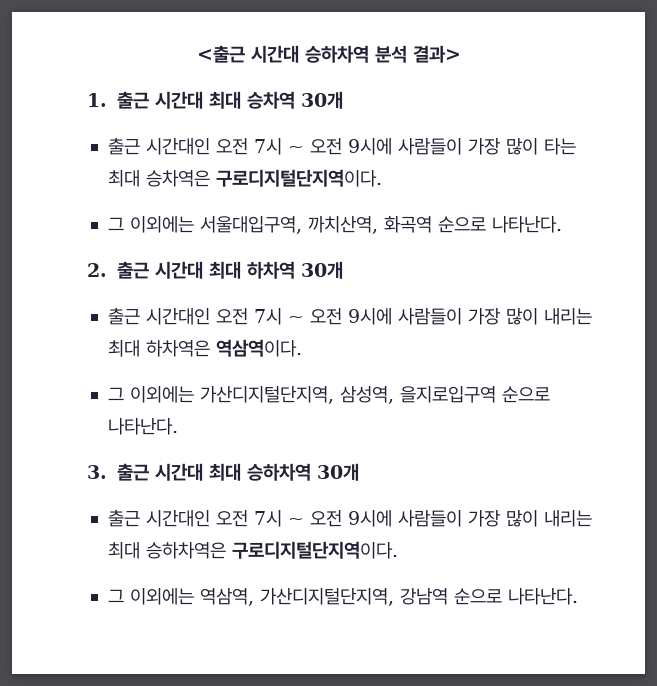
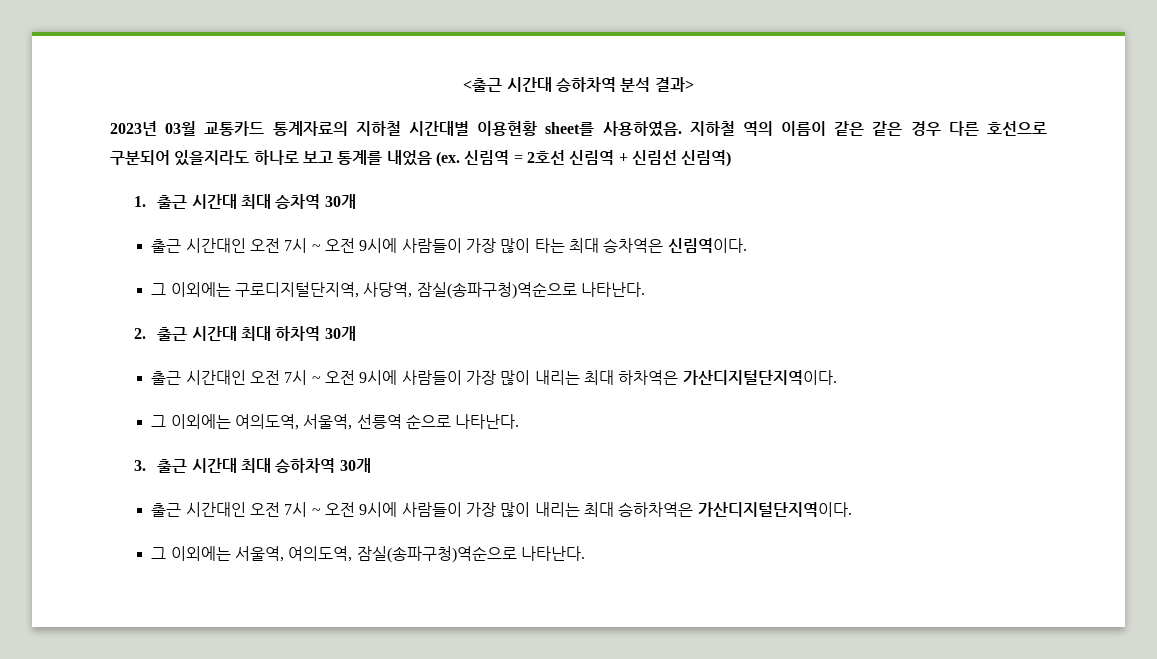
+ 2023년 03월 교통카드 통계자료의 지하철 시간대별 이용현황 sheet를 사용하였음. 지하철 역의 이름이 같은 같은 경우 다른 호선으로 구분되어 있을지라도 하나로 보고 통계를 내었음 (ex. 신림역 = 2호선 신림역 + 신림선 신림역)
- 출근 시간대인 오전 7시 ~ 오전 9시에 사람들이 가장 많이 타는 최대 승차역은 구로디지털단지역이다.
- 그 이외에는 서울대입구역, 까치산역, 화곡역 순으로 나타난다.
+ 출근 시간대인 오전 7시 ~ 오전 9시에 사람들이 가장 많이 타는 최대 승차역은 신림역이다.
+ 그 이외에는 구로디지털단지역, 사당역, 잠실(송파구청)역순으로 나타난다.
- 출근 시간대인 오전 7시 ~ 오전 9시에 사람들이 가장 많이 내리는 최대 하차역은 역삼역이다.
- 그 이외에는 가산디지털단지역, 삼성역, 을지로입구역 순으로 나타난다.
+ 출근 시간대인 오전 7시 ~ 오전 9시에 사람들이 가장 많이 내리는 최대 하차역은 가산디지털단지역이다.
+ 그 이외에는 여의도역, 서울역, 선릉역 순으로 나타난다.
- 출근 시간대인 오전 7시 ~ 오전 9시에 사람들이 가장 많이 내리는 최대 승하차역은 구로디지털단지역이다.
- 그 이외에는 역삼역, 가산디지털단지역, 강남역 순으로 나타난다.
+ 출근 시간대인 오전 7시 ~ 오전 9시에 사람들이 가장 많이 내리는 최대 승하차역은 가산디지털단지역이다.
+ 그 이외에는 서울역, 여의도역, 잠실(송파구청)역순으로 나타난다.

